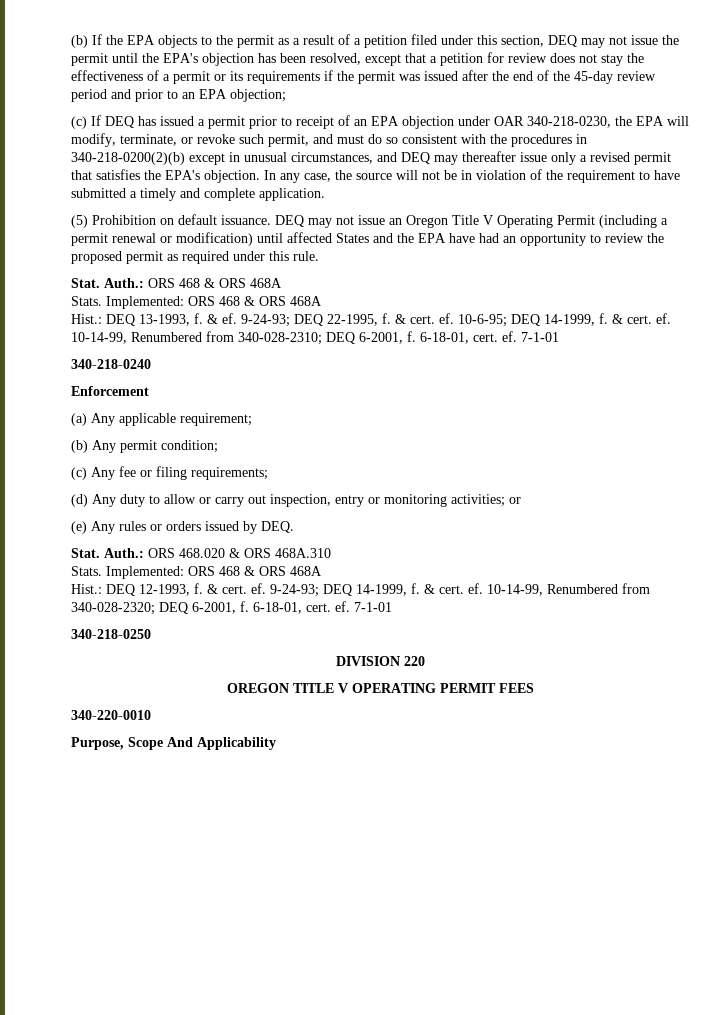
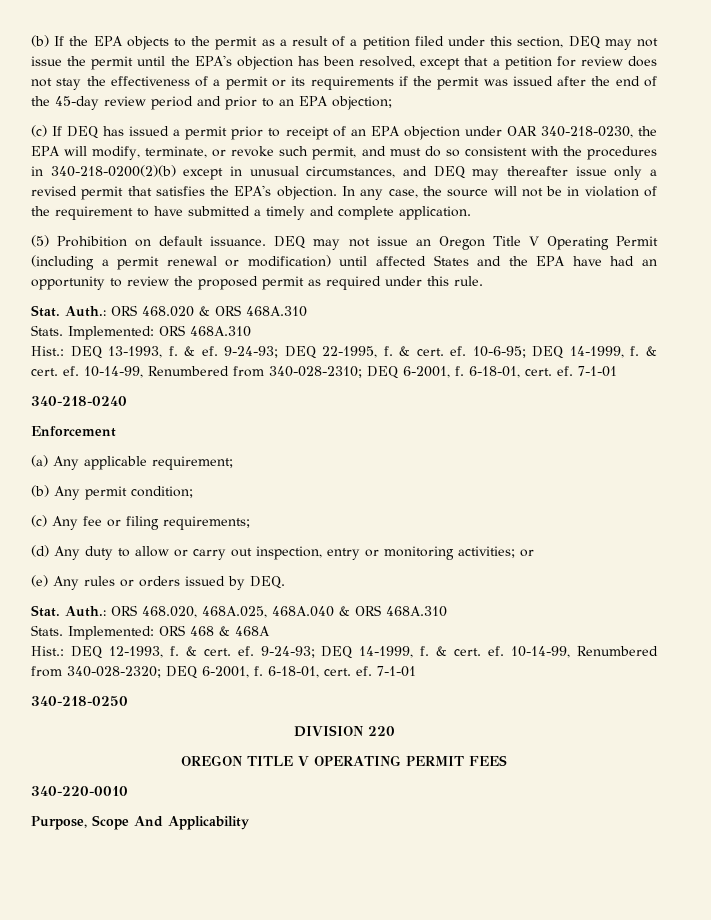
- Auth.: ORS 468 & ORS 468A
- Stats. Implemented: ORS 468 & ORS 468A
+ Auth.: ORS 468.020 & ORS 468A.310
+ Stats. Implemented: ORS 468A.310
- Auth.: ORS 468.020 & ORS 468A.310
- Stats. Implemented: ORS 468 & ORS 468A
+ Auth.: ORS 468.020, 468A.025, 468A.040 & ORS 468A.310
+ Stats. Implemented: ORS 468 & 468A

